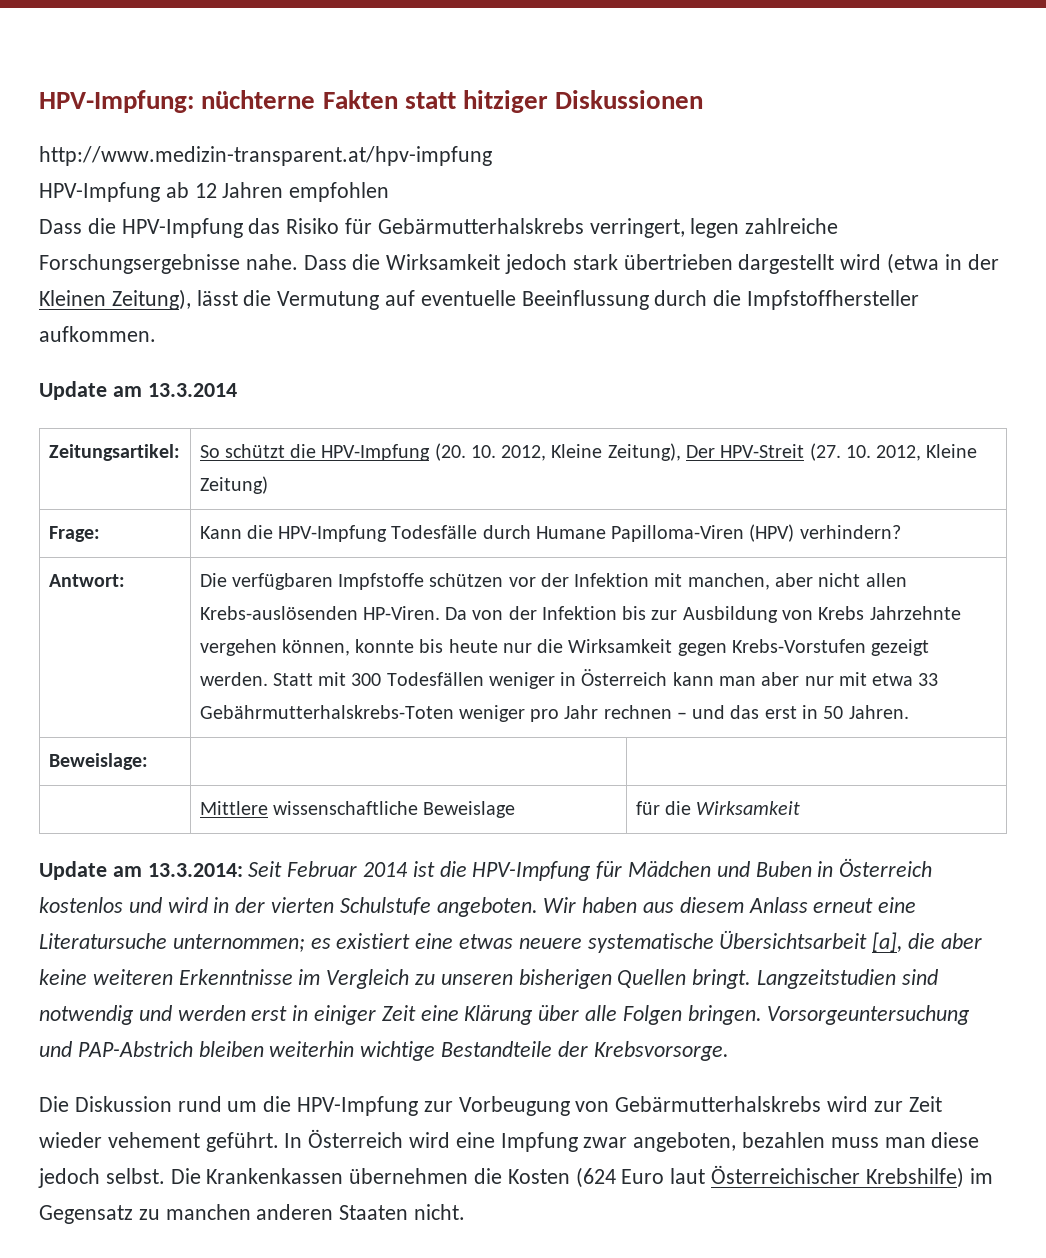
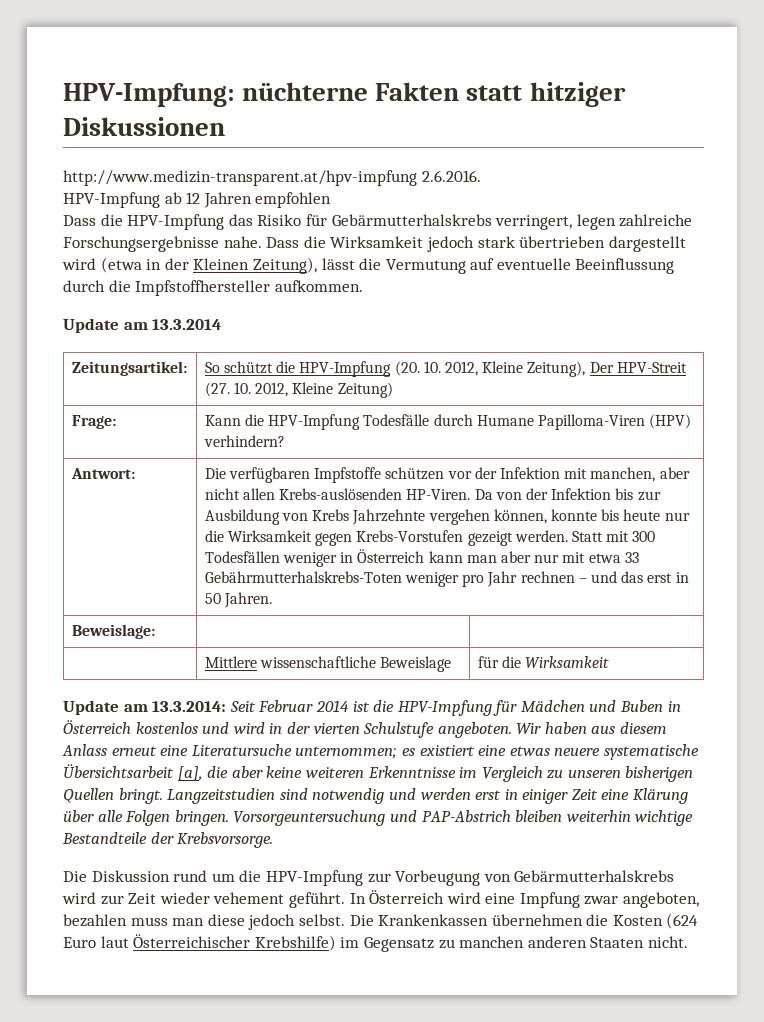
- http://www.medizin-transparent.at/hpv-impfung
+ http://www.medizin-transparent.at/hpv-impfung 2.6.2016.

